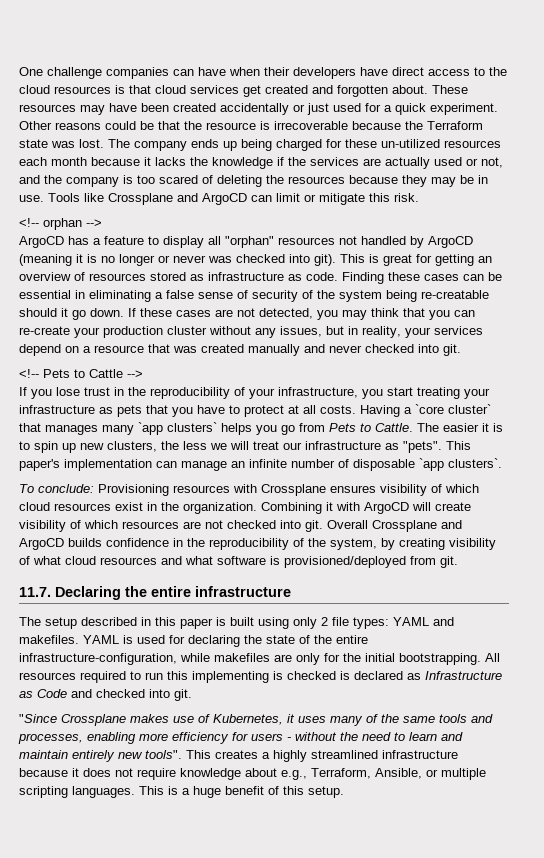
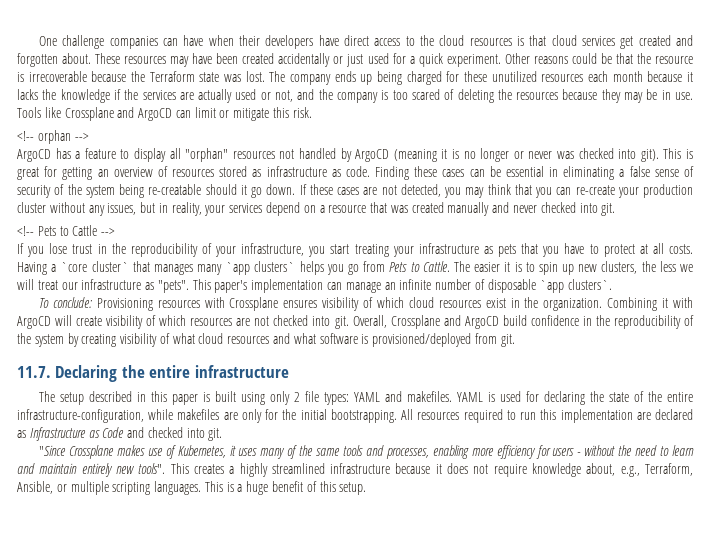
- The company ends up being charged for these un-utilized resources each month because it lacks the knowledge if the services are actually used or not, and the company is too scared of deleting the resources because they may be in use.
+ The company ends up being charged for these unutilized resources each month because it lacks the knowledge if the services are actually used or not, and the company is too scared of deleting the resources because they may be in use.
- Overall Crossplane and ArgoCD builds confidence in the reproducibility of the system, by creating visibility of what cloud resources and what software is provisioned/deployed from git.
+ Overall, Crossplane and ArgoCD build confidence in the reproducibility of the system by creating visibility of what cloud resources and what software is provisioned/deployed from git.
- All resources required to run this implementing is checked is declared as Infrastructure as Code and checked into git.
+ All resources required to run this implementation are declared as Infrastructure as Code and checked into git.
- This creates a highly streamlined infrastructure because it does not require knowledge about e.g., Terraform, Ansible, or multiple scripting languages.
+ This creates a highly streamlined infrastructure because it does not require knowledge about, e.g., Terraform, Ansible, or multiple scripting languages.

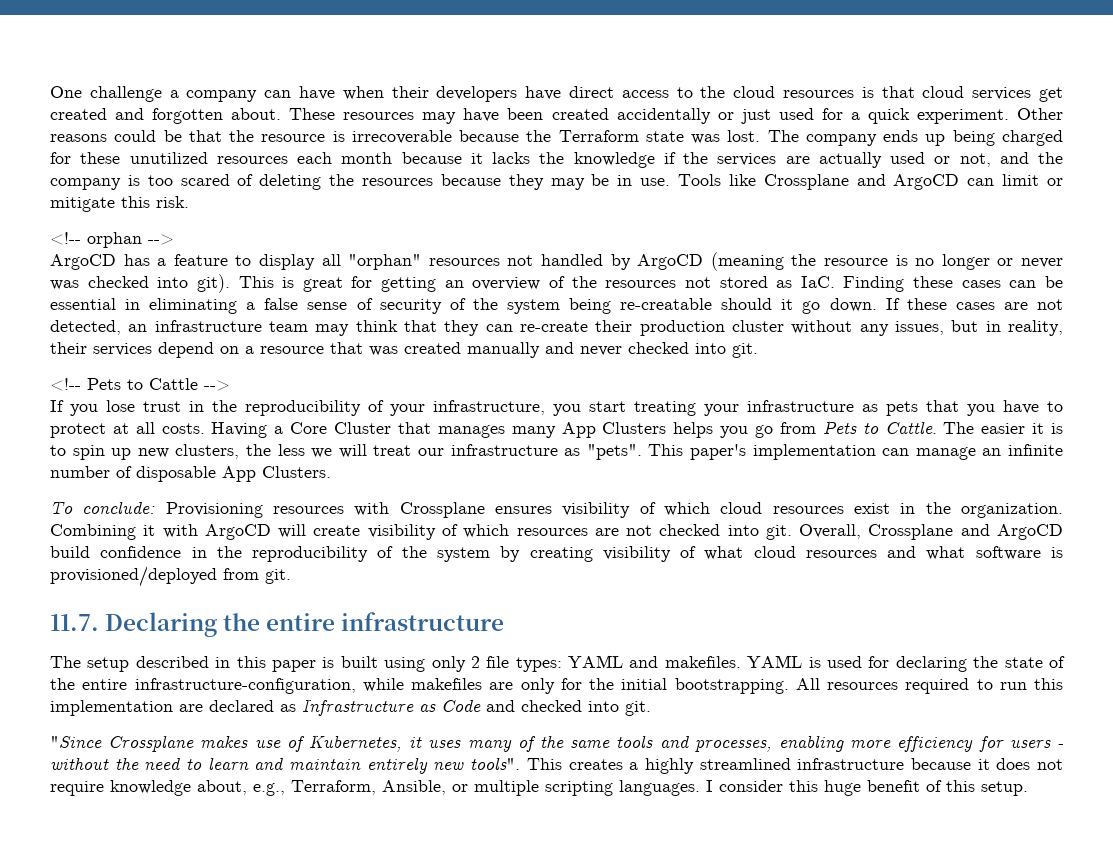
- One challenge companies can have when their developers have direct access to the cloud resources is that cloud services get created and forgotten about.
+ One challenge a company can have when their developers have direct access to the cloud resources is that cloud services get created and forgotten about.
- ArgoCD has a feature to display all "orphan" resources not handled by ArgoCD (meaning it is no longer or never was checked into git).
+ ArgoCD has a feature to display all "orphan" resources not handled by ArgoCD (meaning the resource is no longer or never was checked into git).
- This is great for getting an overview of resources stored as infrastructure as code. Finding these cases can be essential in eliminating a false sense of security of the system being re-creatable should it go down.
+ This is great for getting an overview of the resources not stored as IaC. Finding these cases can be essential in eliminating a false sense of security of the system being re-creatable should it go down.
- If these cases are not detected, you may think that you can re-create your production cluster without any issues, but in reality, your services depend on a resource that was created manually and never checked into git.
+ If these cases are not detected, an infrastructure team may think that they can re-create their production cluster without any issues, but in reality, their services depend on a resource that was created manually and never checked into git.
- Having a `core cluster` that manages many `app clusters` helps you go from Pets to Cattle.
+ Having a Core Cluster that manages many App Clusters helps you go from Pets to Cattle.
- This paper's implementation can manage an infinite number of disposable `app clusters`.
+ This paper's implementation can manage an infinite number of disposable App Clusters.
- This is a huge benefit of this setup.
+ I consider this huge benefit of this setup.

